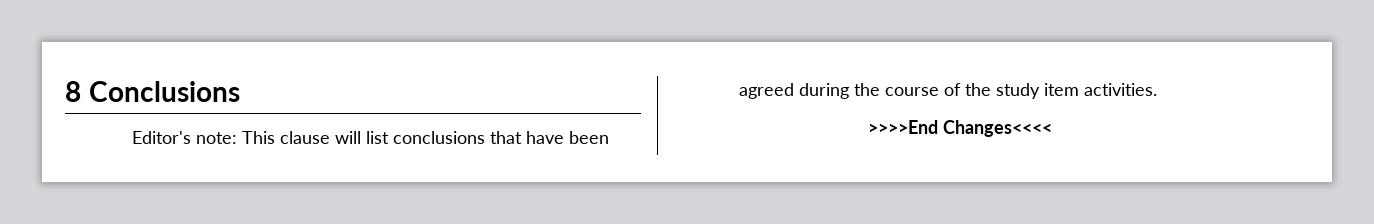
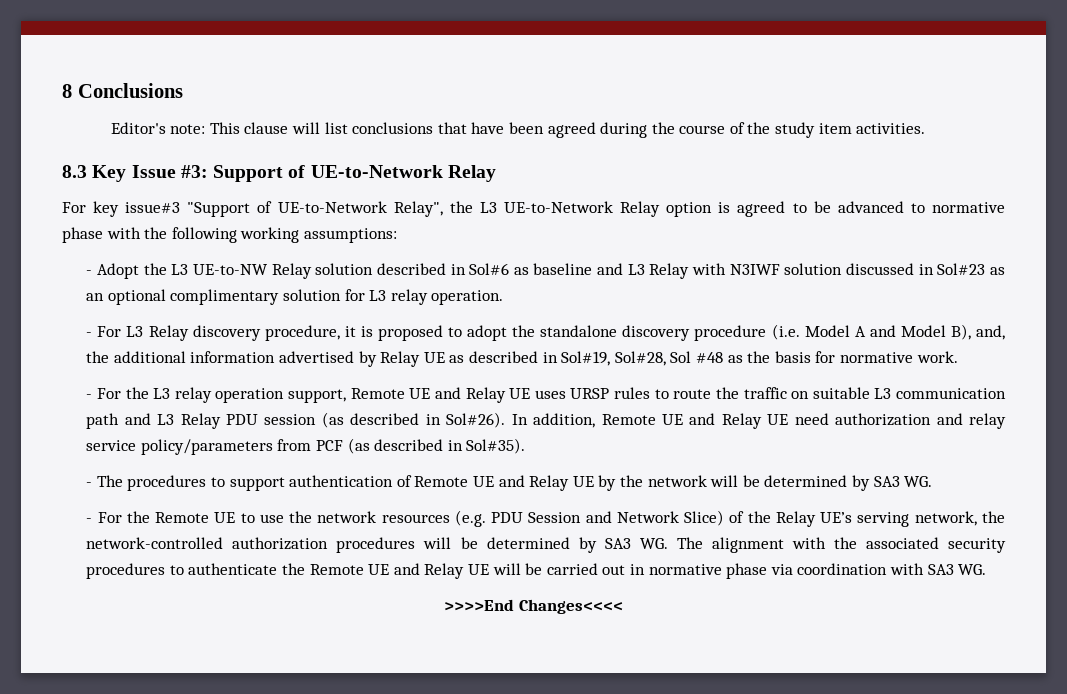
+ 8.3 Key Issue #3: Support of UE-to-Network Relay
+ For key issue#3 "Support of UE-to-Network Relay", the L3 UE-to-Network Relay option is agreed to be advanced to normative phase with the following working assumptions:
+ - Adopt the L3 UE-to-NW Relay solution described in Sol#6 as baseline and L3 Relay with N3IWF solution discussed in Sol#23 as an optional complimentary solution for L3 relay operation.
+ - For L3 Relay discovery procedure, it is proposed to adopt the standalone discovery procedure (i.e. Model A and Model B), and, the additional information advertised by Relay UE as described in Sol#19, Sol#28, Sol #48 as the basis for normative work.
+ - For the L3 relay operation support, Remote UE and Relay UE uses URSP rules to route the traffic on suitable L3 communication path and L3 Relay PDU session (as described in Sol#26). In addition, Remote UE and Relay UE need authorization and relay service policy/parameters from PCF (as described in Sol#35).
+ - The procedures to support authentication of Remote UE and Relay UE by the network will be determined by SA3 WG.
+ - For the Remote UE to use the network resources (e.g. PDU Session and Network Slice) of the Relay UE’s serving network, the network-controlled authorization procedures will be determined by SA3 WG. The alignment with the associated security procedures to authenticate the Remote UE and Relay UE will be carried out in normative phase via coordination with SA3 WG.

